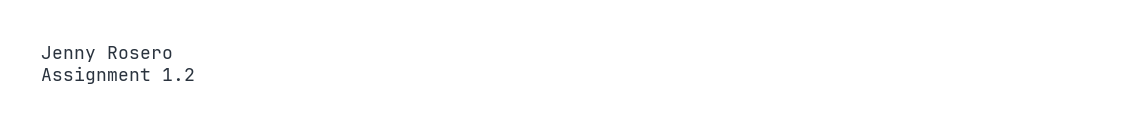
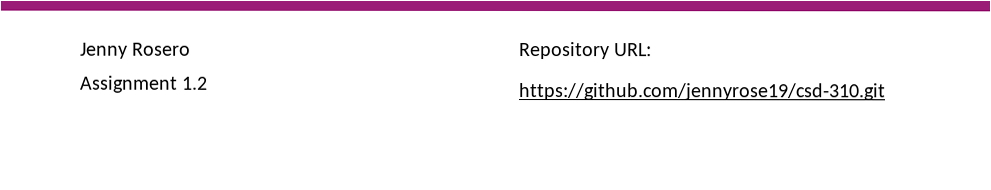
+ Repository URL:
+ https://github.com/jennyrose19/csd-310.git

